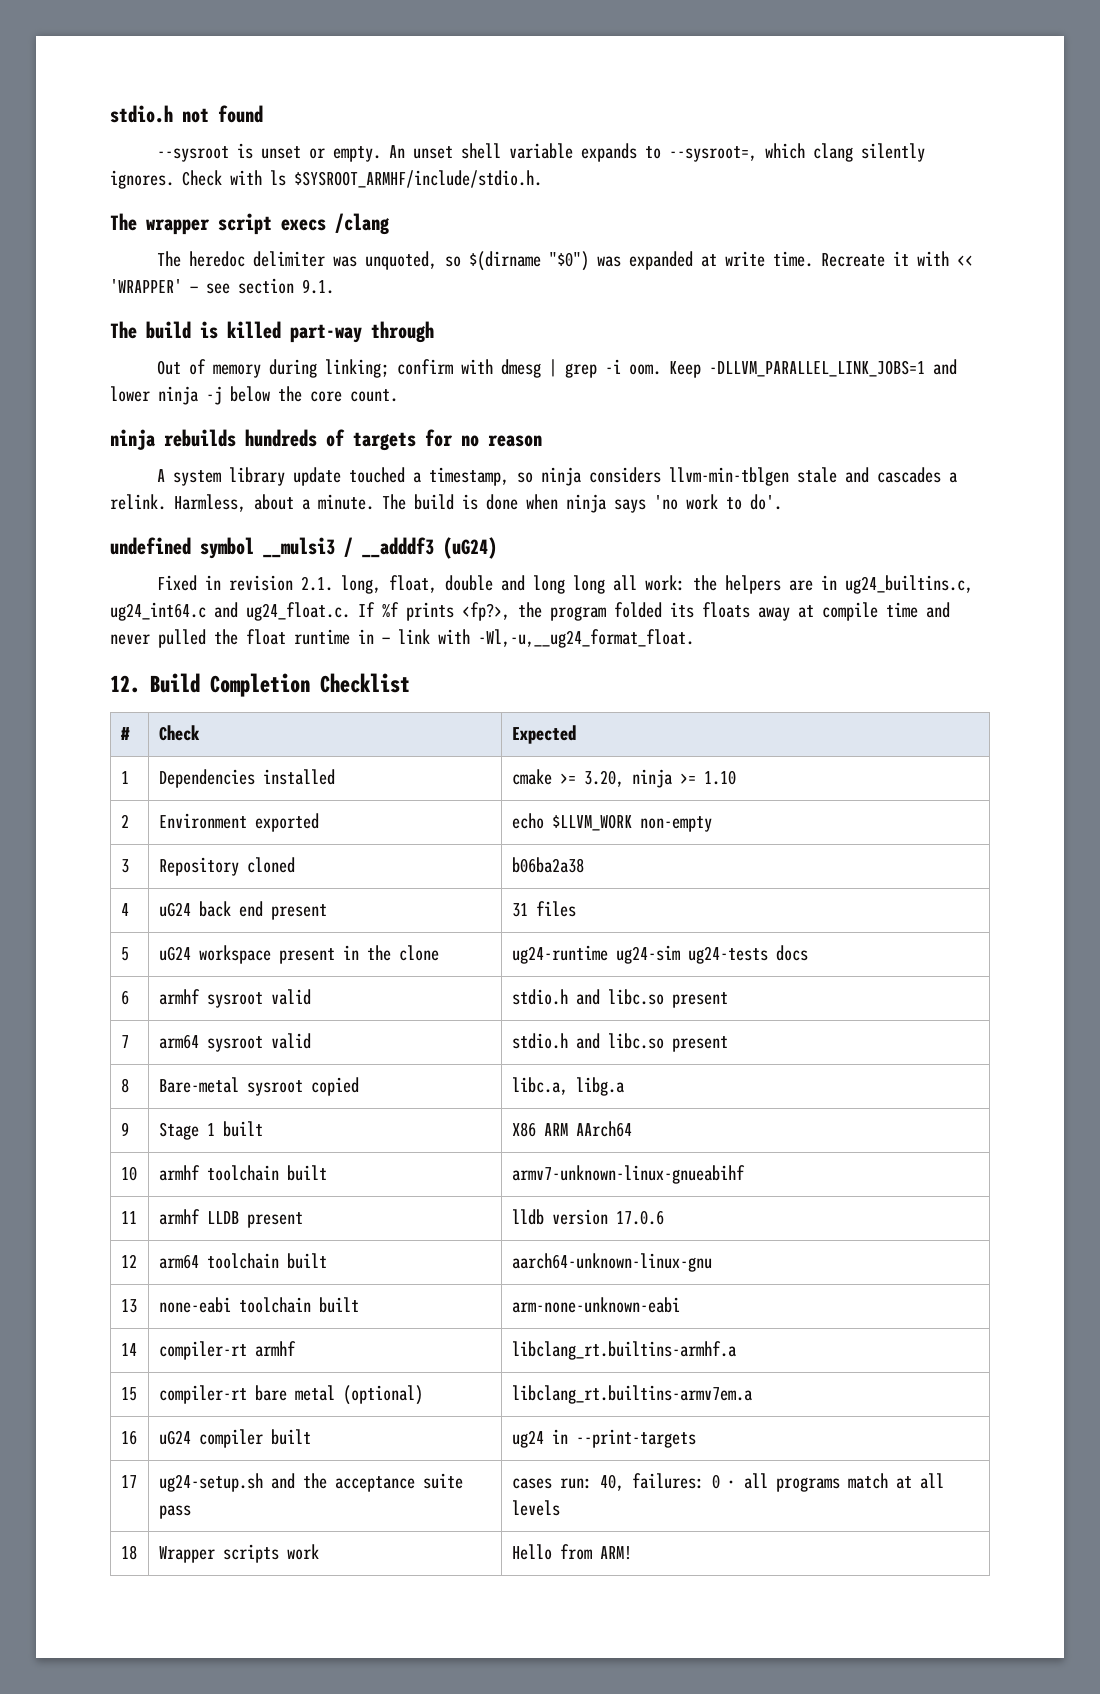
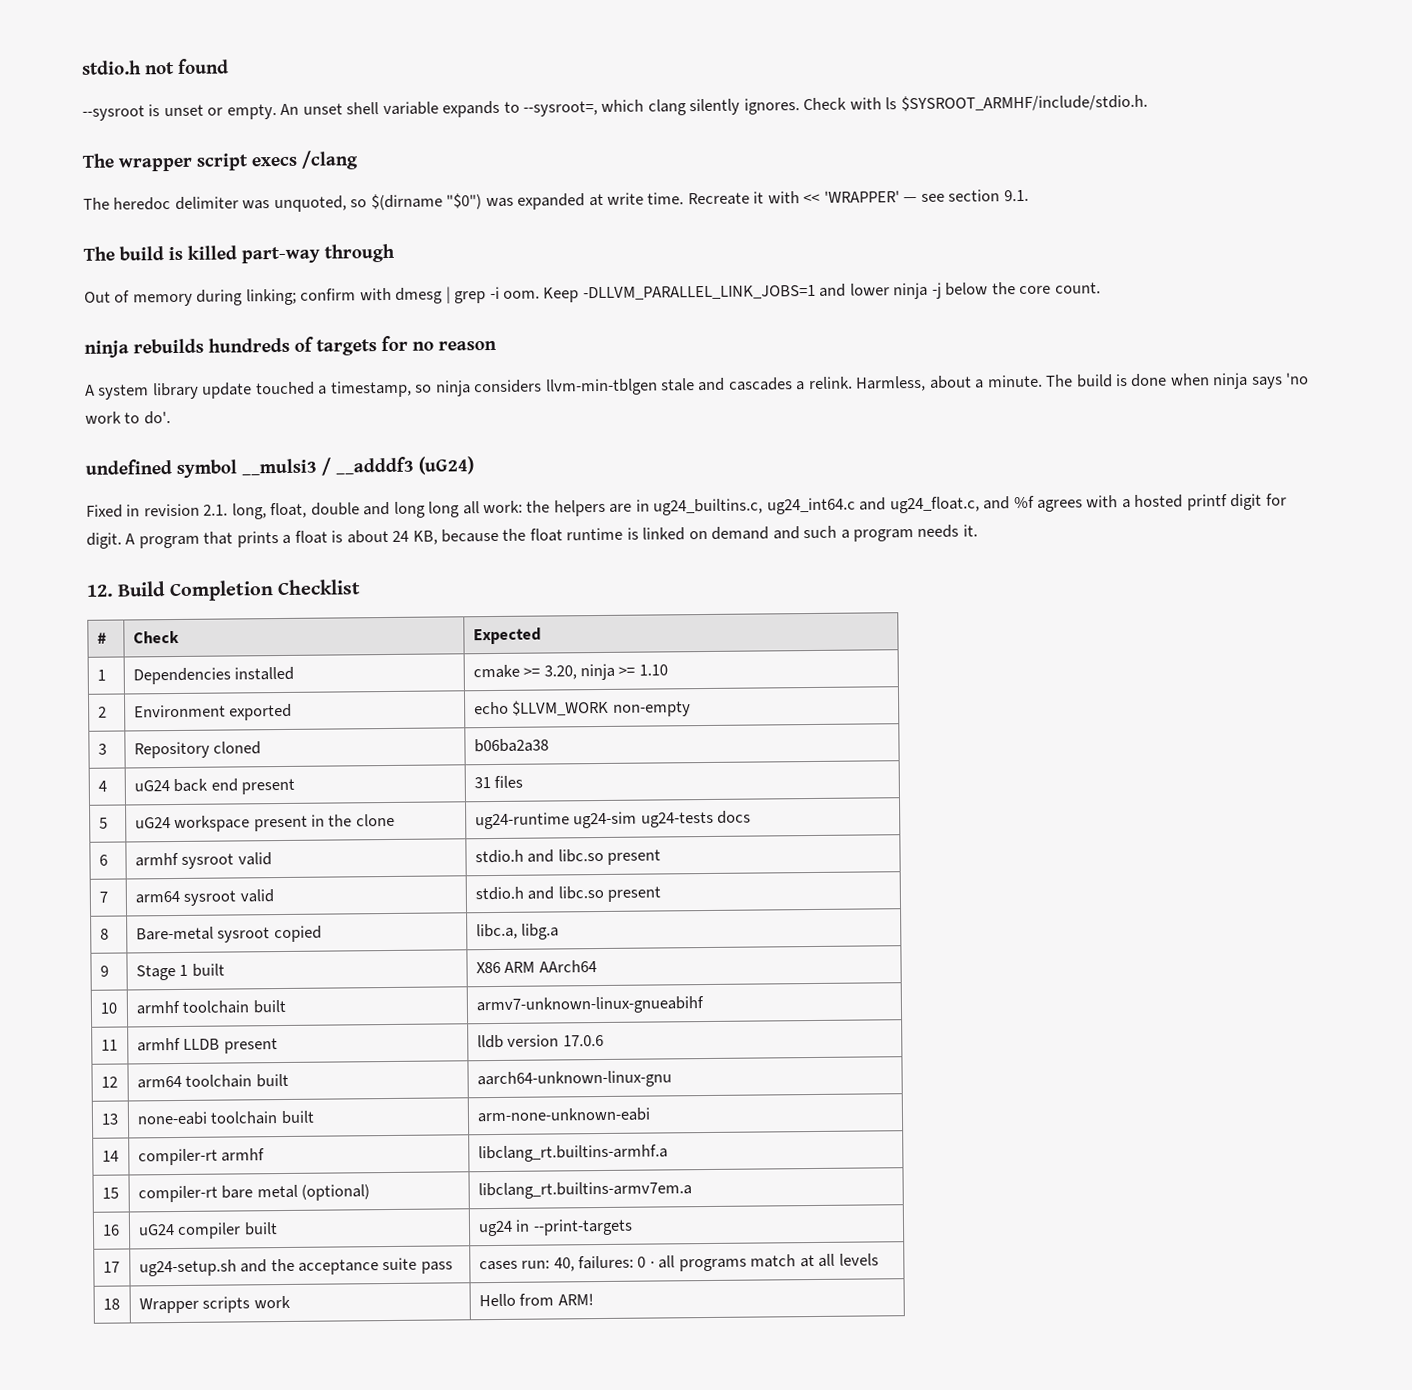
- Fixed in revision 2.1. long, float, double and long long all work: the helpers are in ug24_builtins.c, ug24_int64.c and ug24_float.c. If %f prints <fp?>, the program folded its floats away at compile time and never pulled the float runtime in — link with -Wl,-u,__ug24_format_float.
+ Fixed in revision 2.1. long, float, double and long long all work: the helpers are in ug24_builtins.c, ug24_int64.c and ug24_float.c, and %f agrees with a hosted printf digit for digit. A program that prints a float is about 24 KB, because the float runtime is linked on demand and such a program needs it.

